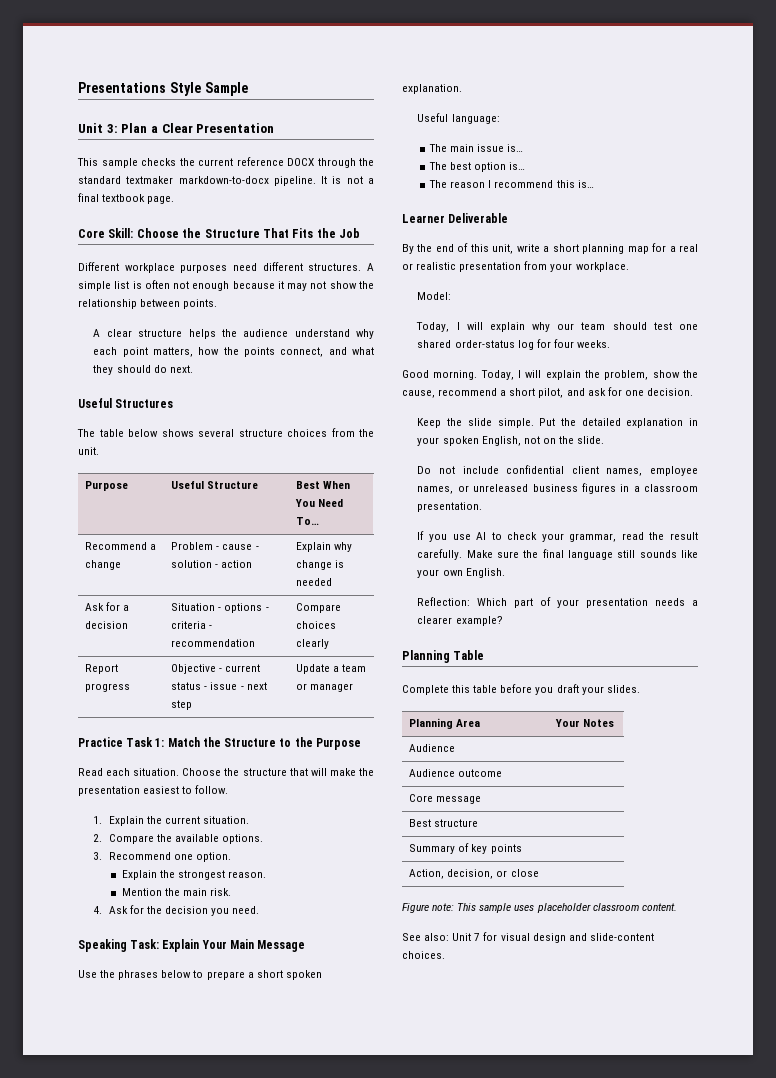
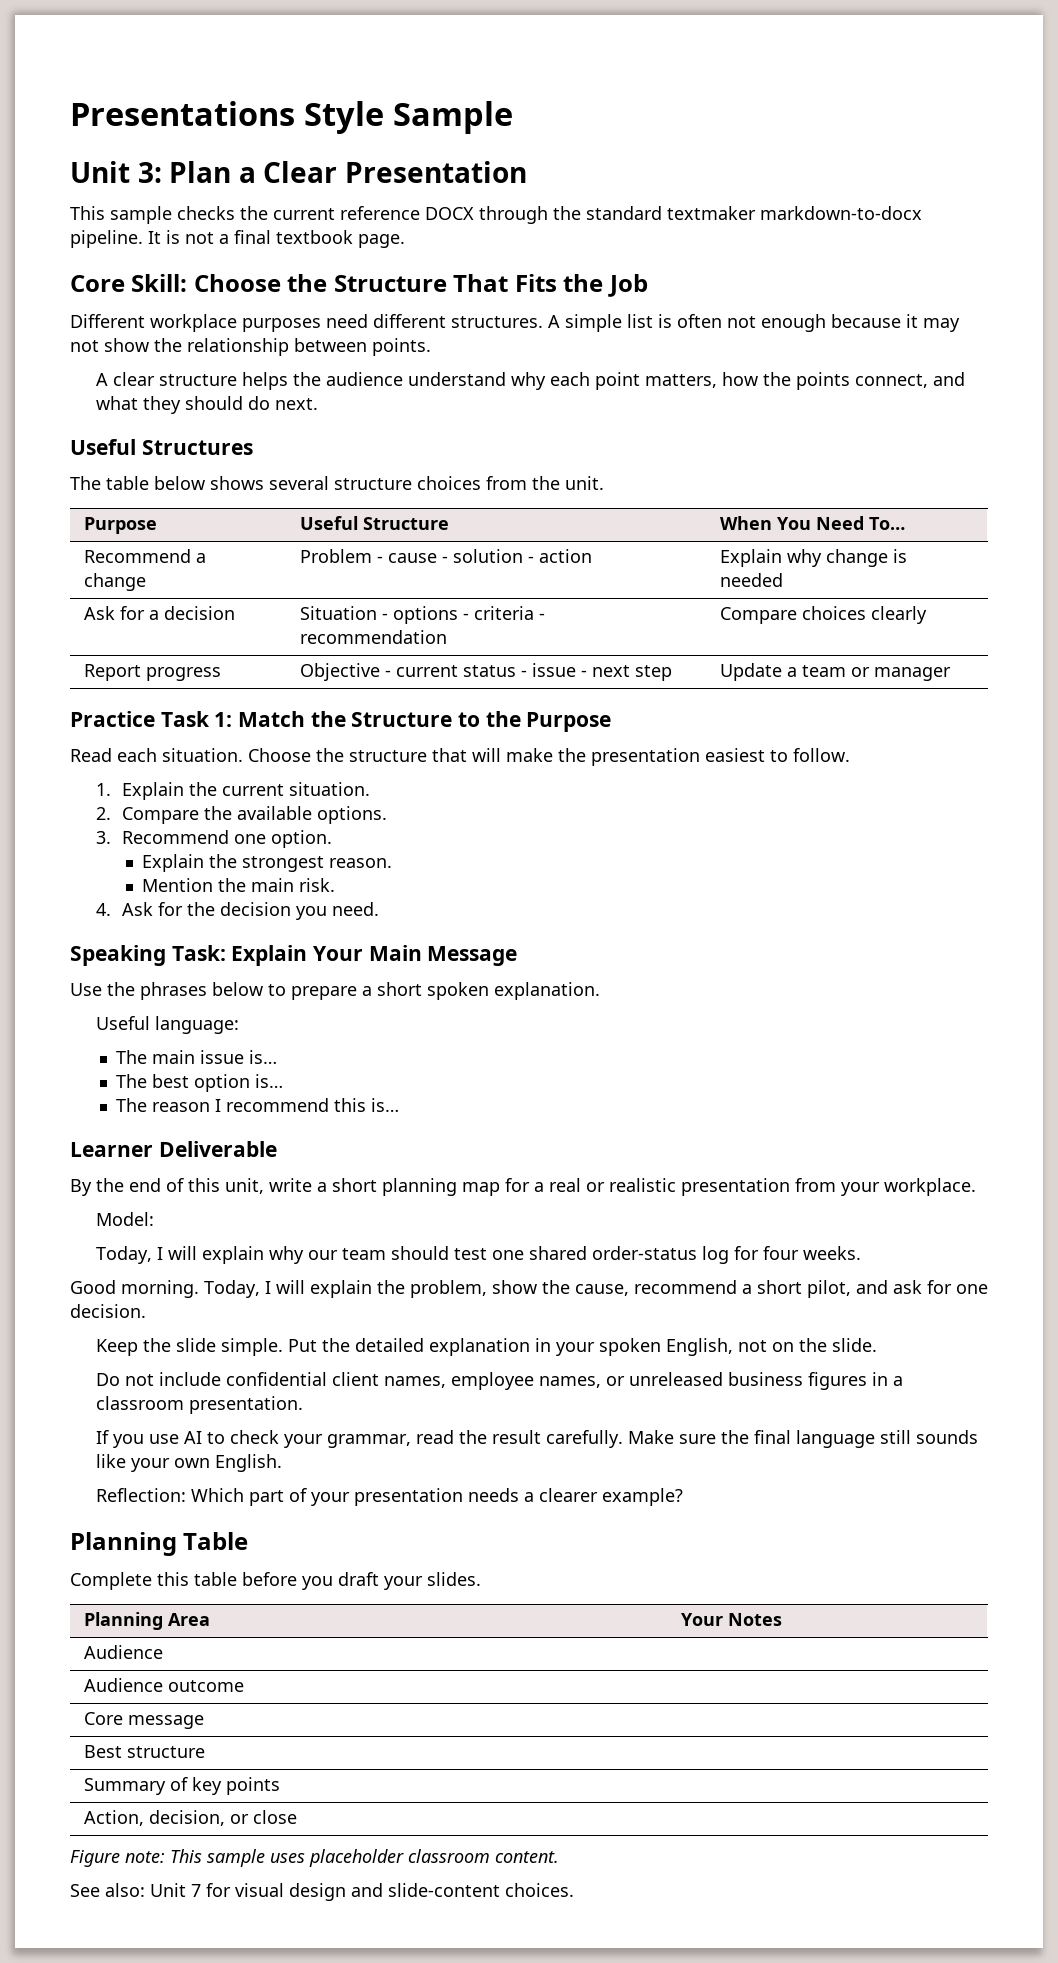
- Purpose | Useful Structure | Best When You Need To…
+ Purpose | Useful Structure | When You Need To…

